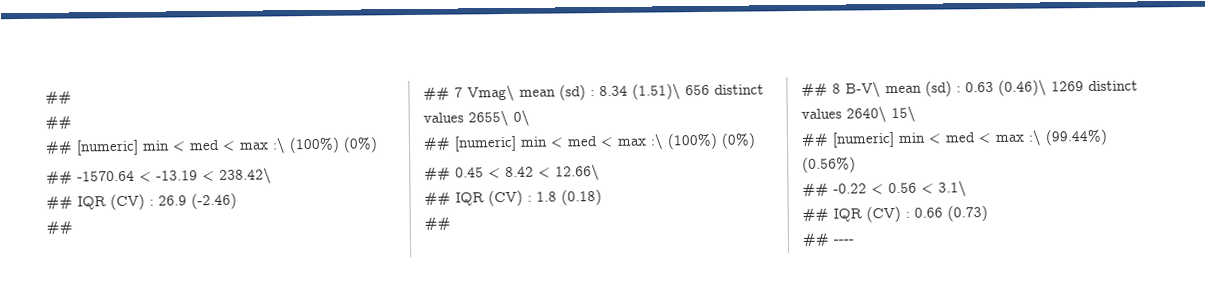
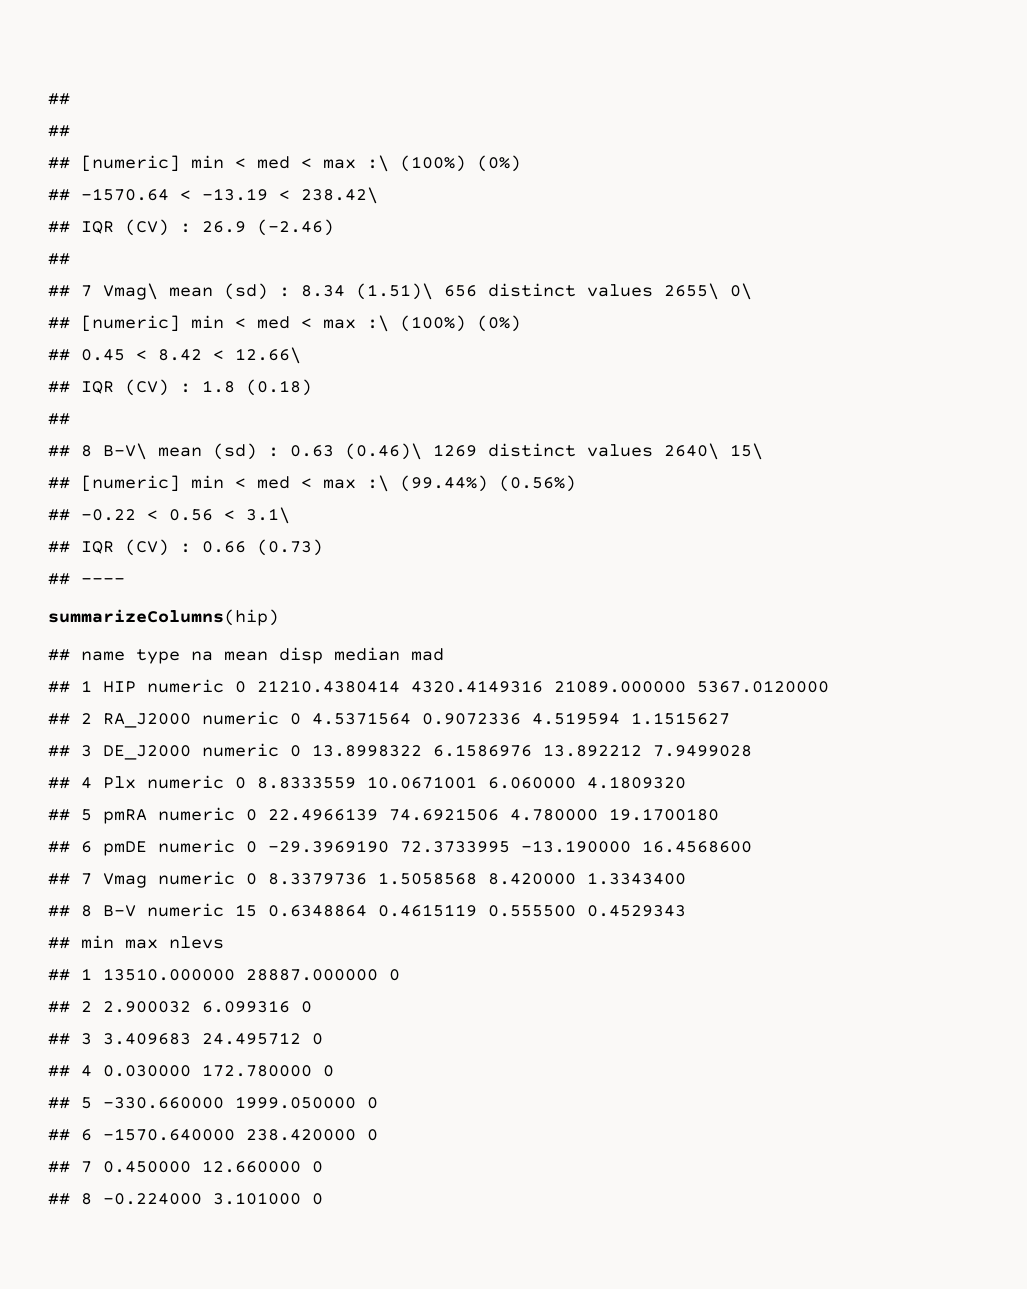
+ summarizeColumns(hip)
+ ## name type na mean disp median mad
+ ## 1 HIP numeric 0 21210.4380414 4320.4149316 21089.000000 5367.0120000
+ ## 2 RA_J2000 numeric 0 4.5371564 0.9072336 4.519594 1.1515627
+ ## 3 DE_J2000 numeric 0 13.8998322 6.1586976 13.892212 7.9499028
+ ## 4 Plx numeric 0 8.8333559 10.0671001 6.060000 4.1809320
+ ## 5 pmRA numeric 0 22.4966139 74.6921506 4.780000 19.1700180
+ ## 6 pmDE numeric 0 -29.3969190 72.3733995 -13.190000 16.4568600
+ ## 7 Vmag numeric 0 8.3379736 1.5058568 8.420000 1.3343400
+ ## 8 B-V numeric 15 0.6348864 0.4615119 0.555500 0.4529343
+ ## min max nlevs
+ ## 1 13510.000000 28887.000000 0
+ ## 2 2.900032 6.099316 0
+ ## 3 3.409683 24.495712 0
+ ## 4 0.030000 172.780000 0
+ ## 5 -330.660000 1999.050000 0
+ ## 6 -1570.640000 238.420000 0
+ ## 7 0.450000 12.660000 0
+ ## 8 -0.224000 3.101000 0

